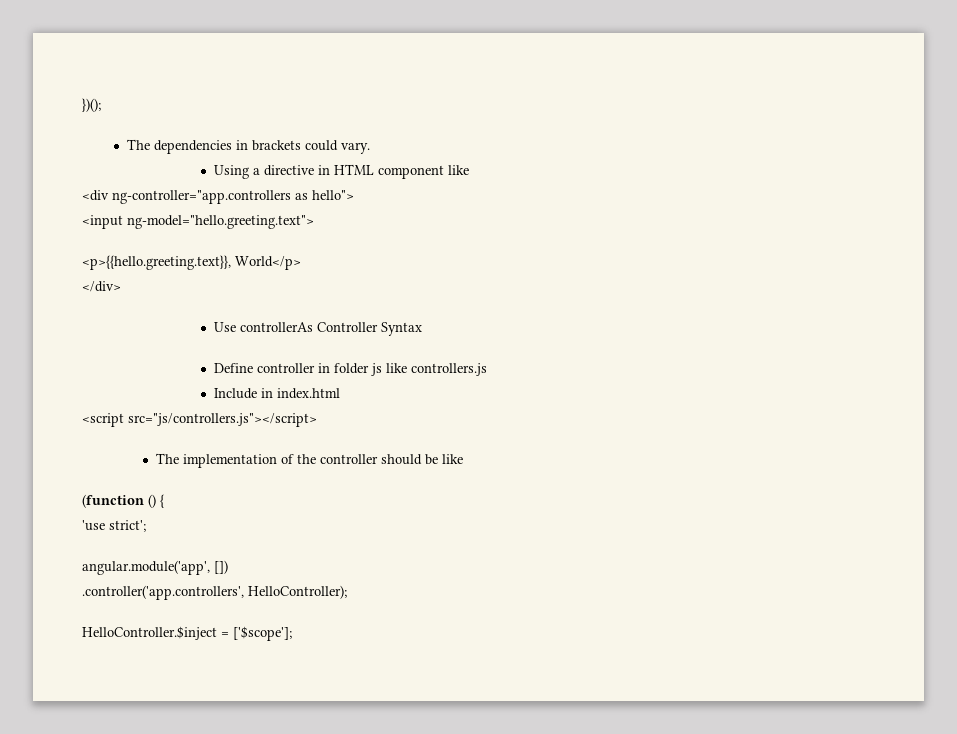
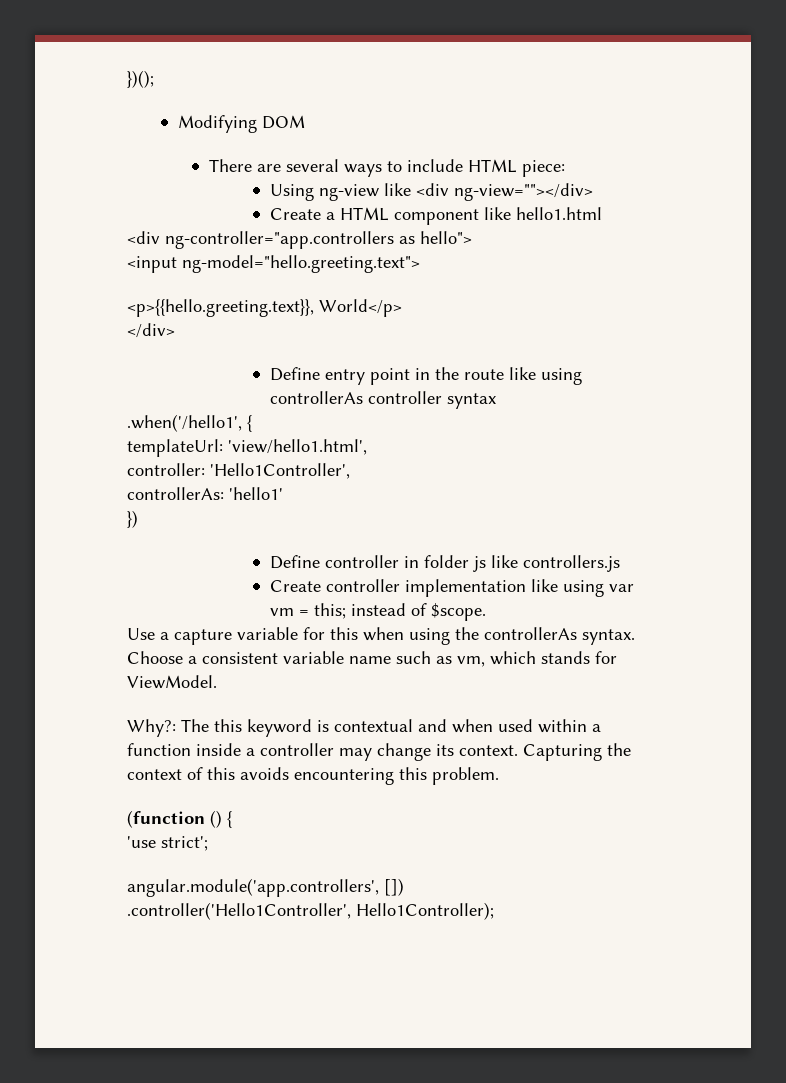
- The dependencies in brackets could vary.
- Using a directive in HTML component like
+ Modifying DOM
+ There are several ways to include HTML piece:
+ Using ng-view like <div ng-view=""></div>
+ Create a HTML component like hello1.html
- Use controllerAs Controller Syntax
+ Define entry point in the route like using controllerAs controller syntax
+ .when('/hello1', {
+ templateUrl: 'view/hello1.html',
+ controller: 'Hello1Controller',
+ controllerAs: 'hello1'
+ })
- Include in index.html
- <script src="js/controllers.js"></script>
- The implementation of the controller should be like
+ Create controller implementation like using var vm = this; instead of $scope.
+ Use a capture variable for this when using the controllerAs syntax. Choose a consistent variable name such as vm, which stands for ViewModel.
+ Why?: The this keyword is contextual and when used within a function inside a controller may change its context. Capturing the context of this avoids encountering this problem.
- angular.module('app', [])
+ angular.module('app.controllers', [])
- .controller('app.controllers', HelloController);
- HelloController.$inject = ['$scope'];
+ .controller('Hello1Controller', Hello1Controller);

